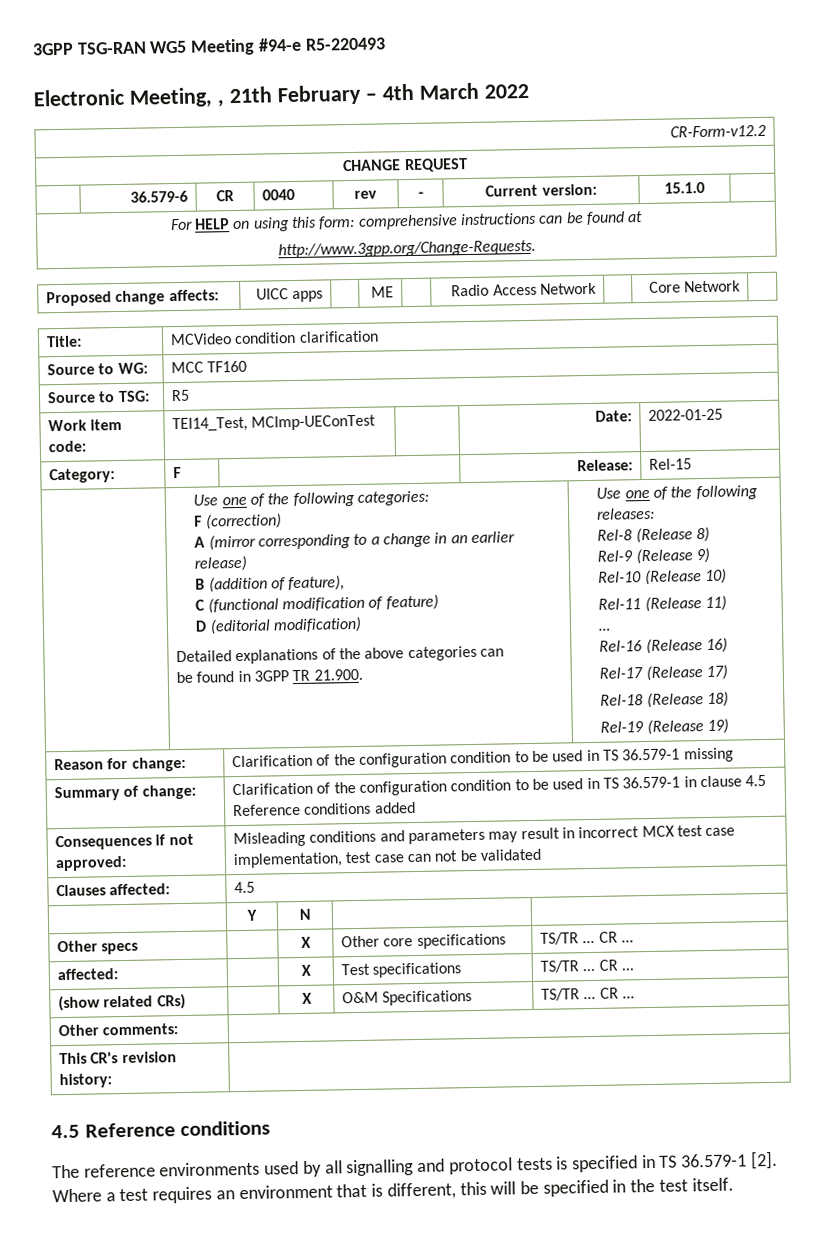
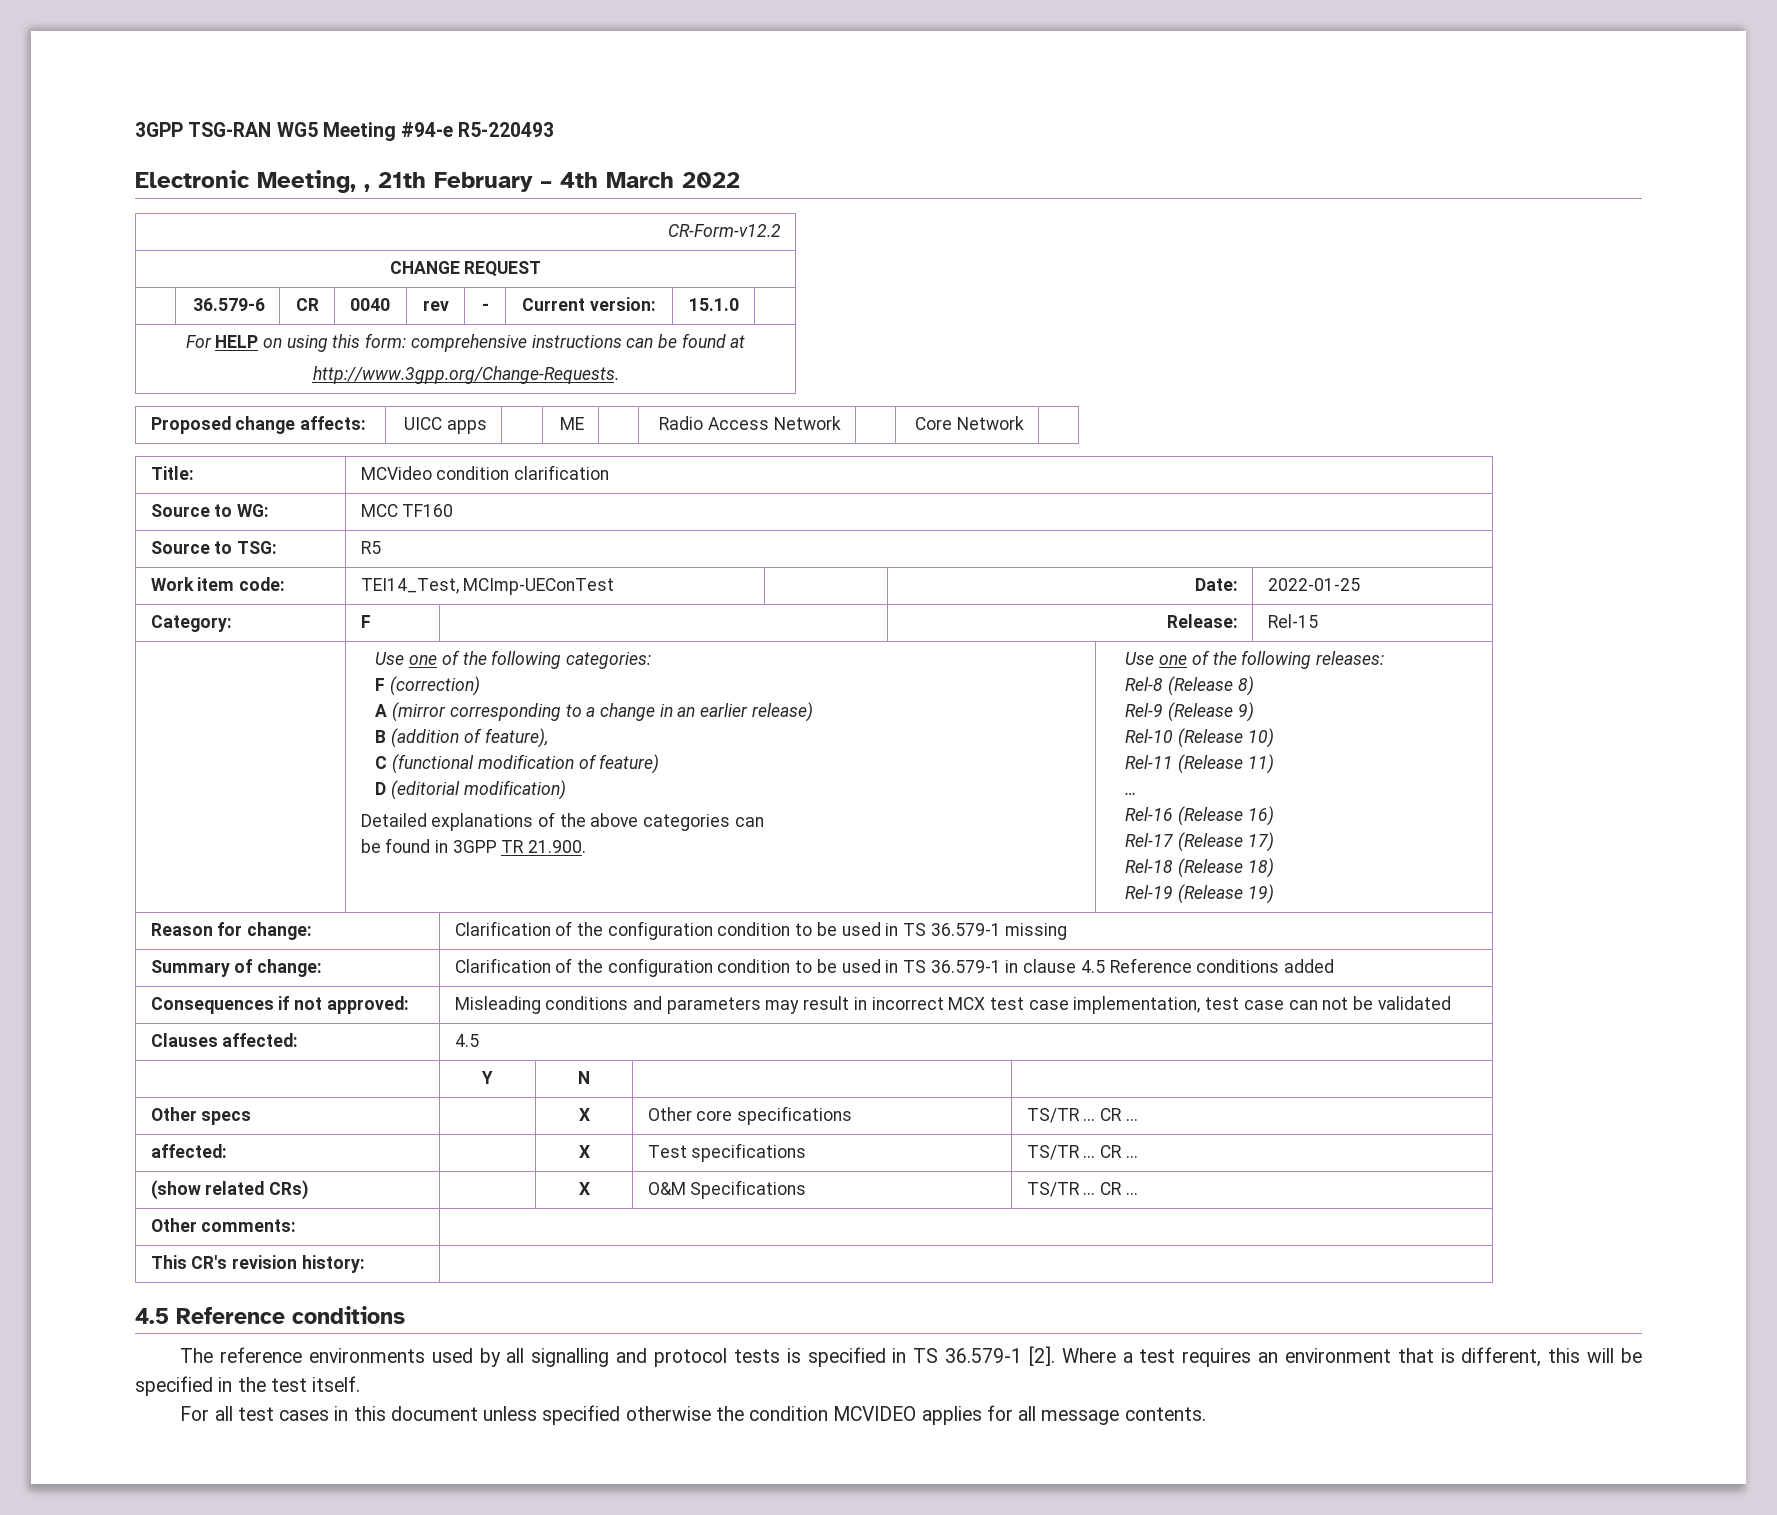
+ For all test cases in this document unless specified otherwise the condition MCVIDEO applies for all message contents.

